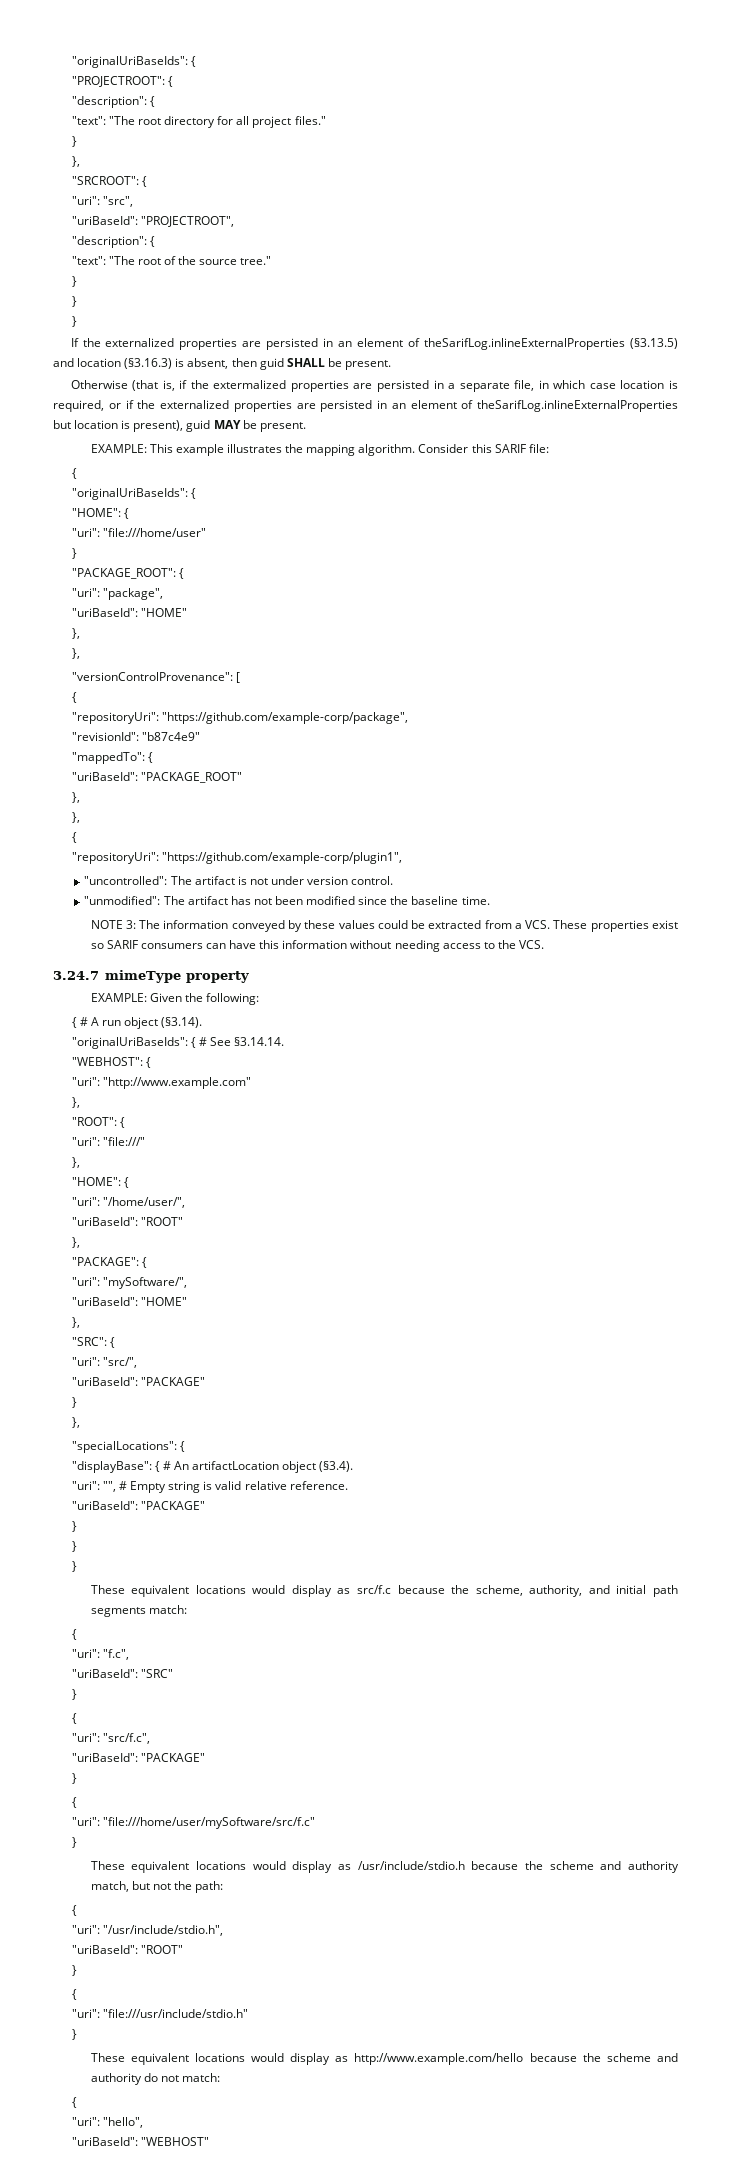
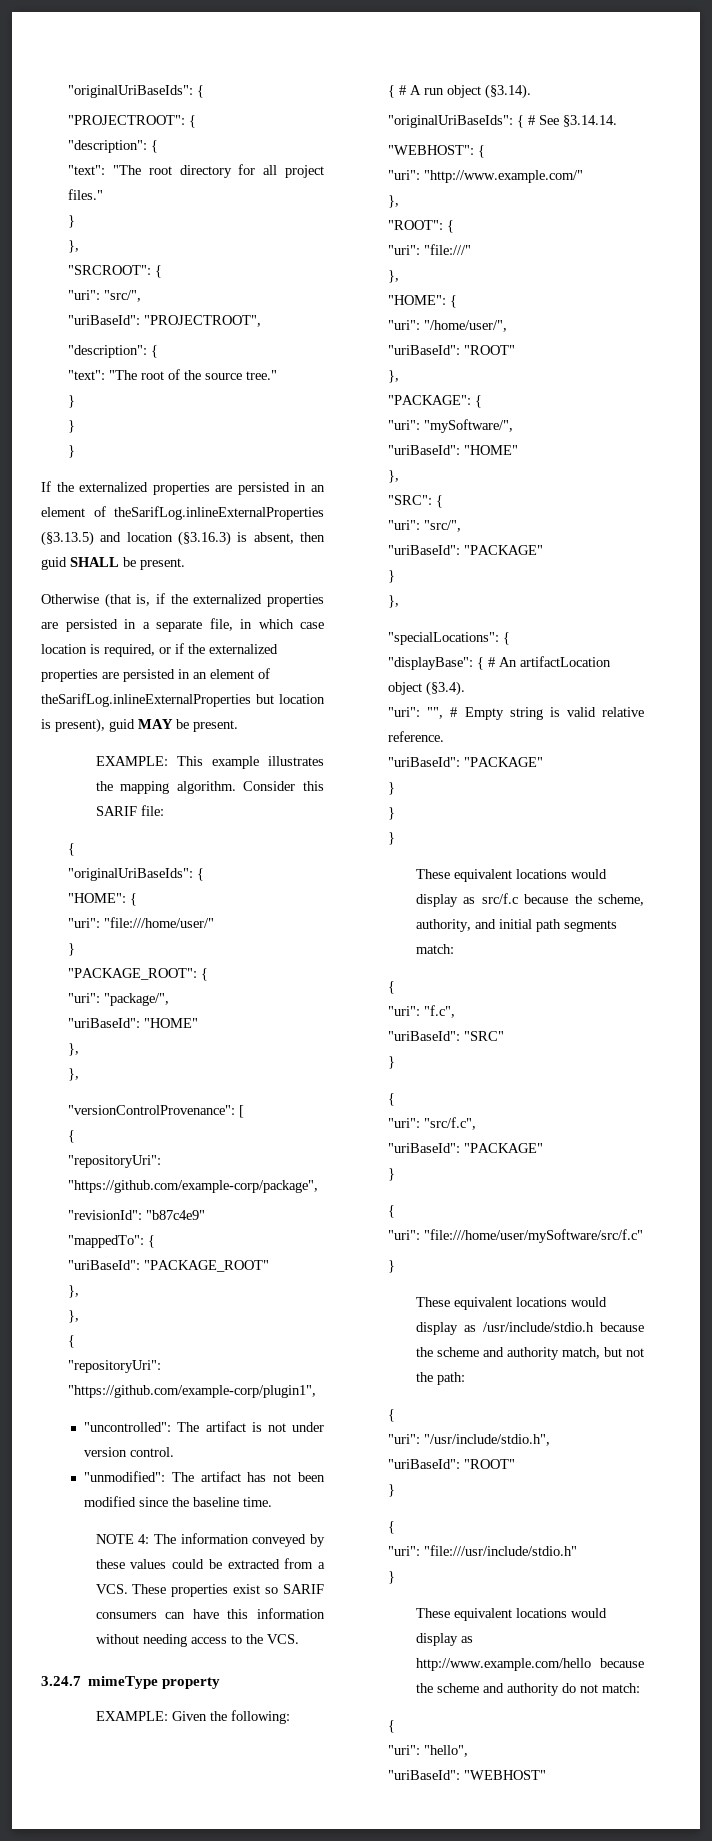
  "SRCROOT": {
- "uri": "src",
+ "uri": "src/",
- Otherwise (that is, if the extermalized properties are persisted in a separate file, in which case location is required, or if the externalized properties are persisted in an element of theSarifLog.inlineExternalProperties but location is present), guid MAY be present.
+ Otherwise (that is, if the externalized properties are persisted in a separate file, in which case location is required, or if the externalized properties are persisted in an element of theSarifLog.inlineExternalProperties but location is present), guid MAY be present.
- "uri": "file:///home/user"
+ "uri": "file:///home/user/"
- "uri": "package",
+ "uri": "package/",
- NOTE 3: The information conveyed by these values could be extracted from a VCS. These properties exist so SARIF consumers can have this information without needing access to the VCS.
+ NOTE 4: The information conveyed by these values could be extracted from a VCS. These properties exist so SARIF consumers can have this information without needing access to the VCS.
- "uri": "http://www.example.com"
+ "uri": "http://www.example.com/"

